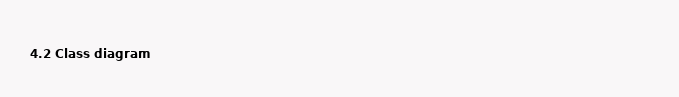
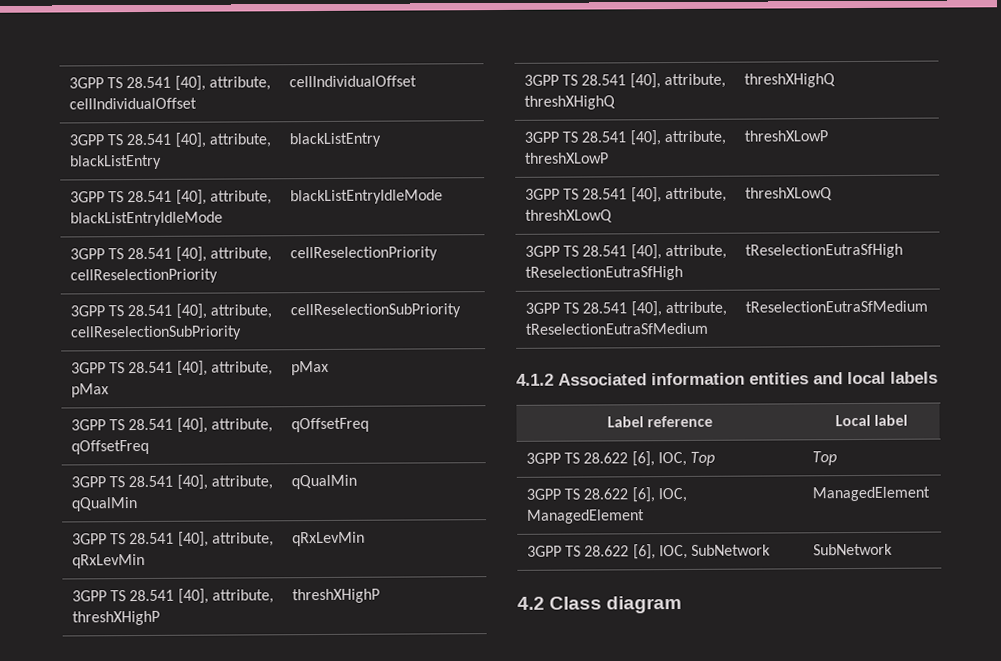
+ 3GPP TS 28.541 [40], attribute, cellIndividualOffset | cellIndividualOffset
+ 3GPP TS 28.541 [40], attribute, blackListEntry | blackListEntry
+ 3GPP TS 28.541 [40], attribute, blackListEntryIdleMode | blackListEntryIdleMode
+ 3GPP TS 28.541 [40], attribute, cellReselectionPriority | cellReselectionPriority
+ 3GPP TS 28.541 [40], attribute, cellReselectionSubPriority | cellReselectionSubPriority
+ 3GPP TS 28.541 [40], attribute, pMax | pMax
+ 3GPP TS 28.541 [40], attribute, qOffsetFreq | qOffsetFreq
+ 3GPP TS 28.541 [40], attribute, qQualMin | qQualMin
+ 3GPP TS 28.541 [40], attribute, qRxLevMin | qRxLevMin
+ 3GPP TS 28.541 [40], attribute, threshXHighP | threshXHighP
+ 3GPP TS 28.541 [40], attribute, threshXHighQ | threshXHighQ
+ 3GPP TS 28.541 [40], attribute, threshXLowP | threshXLowP
+ 3GPP TS 28.541 [40], attribute, threshXLowQ | threshXLowQ
+ 3GPP TS 28.541 [40], attribute, tReselectionEutraSfHigh | tReselectionEutraSfHigh
+ 3GPP TS 28.541 [40], attribute, tReselectionEutraSfMedium | tReselectionEutraSfMedium
+ 4.1.2 Associated information entities and local labels
+ Label reference | Local label
+ 3GPP TS 28.622 [6], IOC, Top | Top
+ 3GPP TS 28.622 [6], IOC, ManagedElement | ManagedElement
+ 3GPP TS 28.622 [6], IOC, SubNetwork | SubNetwork

